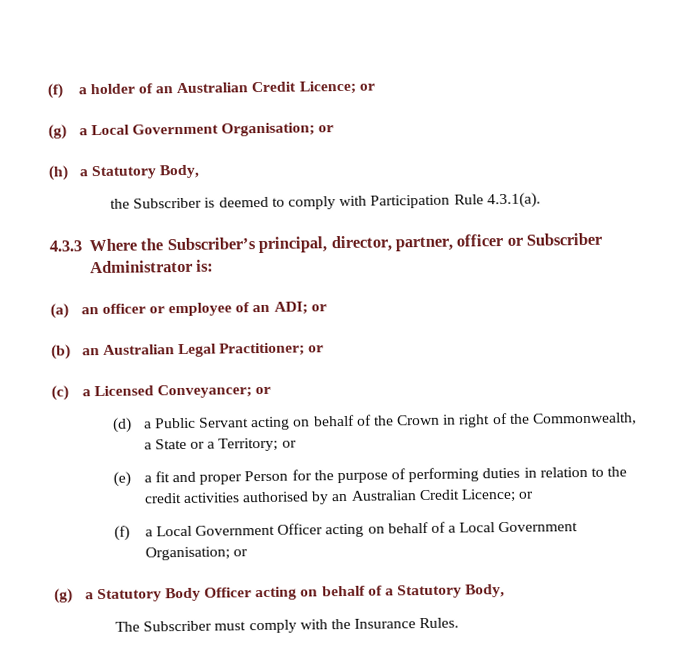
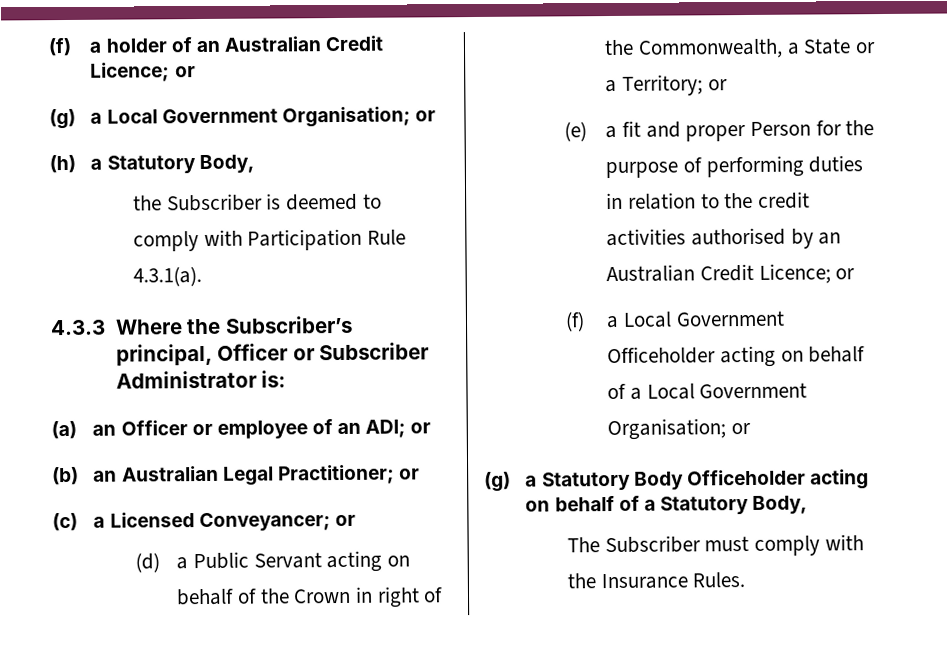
- 4.3.3 Where the Subscriber’s principal, director, partner, officer or Subscriber Administrator is:
+ 4.3.3 Where the Subscriber’s principal, Officer or Subscriber Administrator is:
- (a) an officer or employee of an ADI; or
+ (a) an Officer or employee of an ADI; or
- (f) a Local Government Officer acting on behalf of a Local Government Organisation; or
+ (f) a Local Government Officeholder acting on behalf of a Local Government Organisation; or
- (g) a Statutory Body Officer acting on behalf of a Statutory Body,
+ (g) a Statutory Body Officeholder acting on behalf of a Statutory Body,

